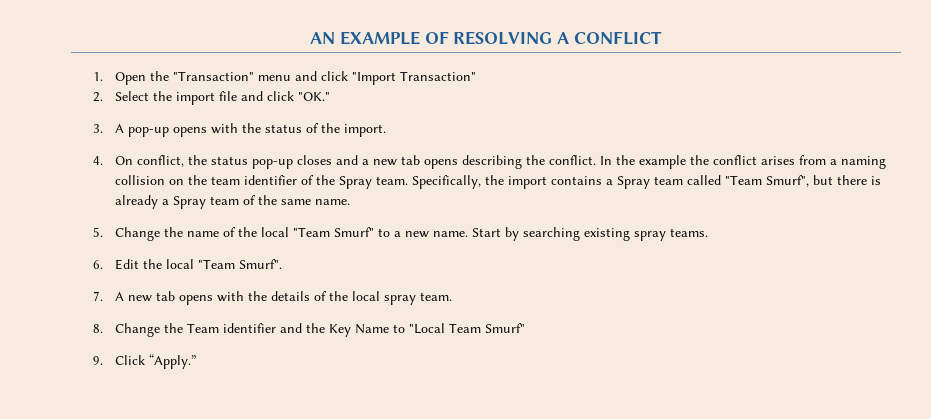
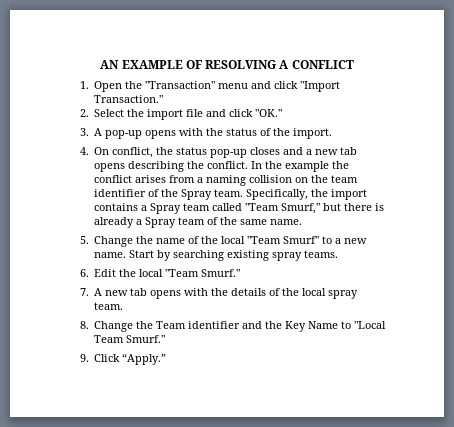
- 1. Open the "Transaction" menu and click "Import Transaction"
+ 1. Open the "Transaction" menu and click "Import Transaction."
- Specifically, the import contains a Spray team called "Team Smurf", but there is already a Spray team of the same name.
+ Specifically, the import contains a Spray team called "Team Smurf," but there is already a Spray team of the same name.
- 6. Edit the local "Team Smurf".
+ 6. Edit the local "Team Smurf."
- 8. Change the Team identifier and the Key Name to "Local Team Smurf"
+ 8. Change the Team identifier and the Key Name to "Local Team Smurf."

